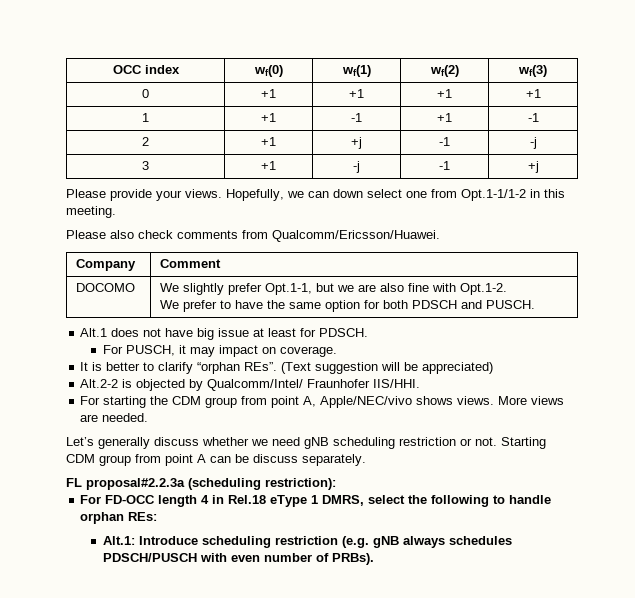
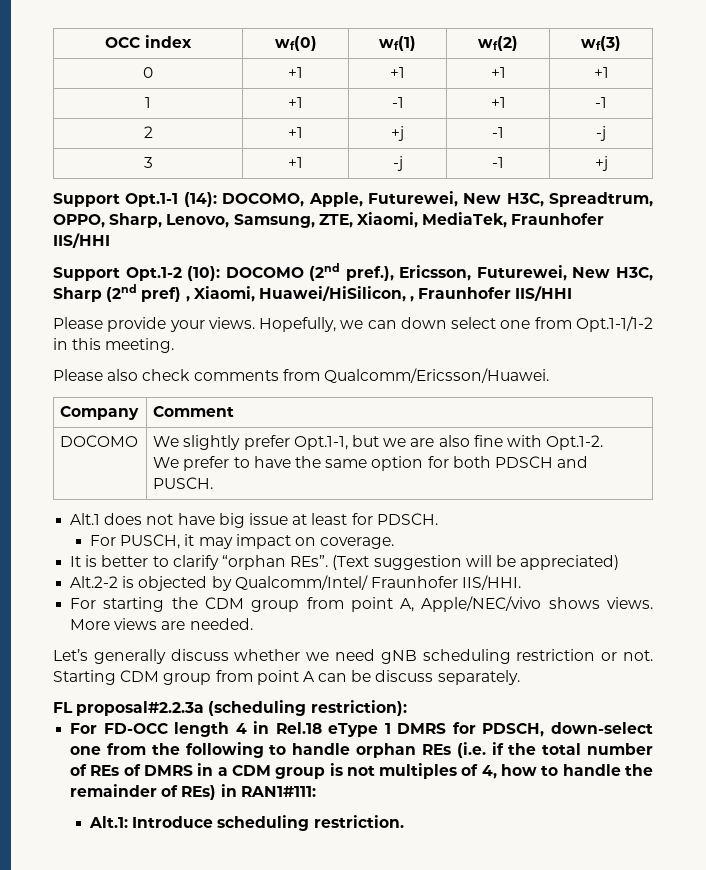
+ Support Opt.1-1 (14): DOCOMO, Apple, Futurewei, New H3C, Spreadtrum, OPPO, Sharp, Lenovo, Samsung, ZTE, Xiaomi, MediaTek, Fraunhofer IIS/HHI
+ Support Opt.1-2 (10): DOCOMO (2nd pref.), Ericsson, Futurewei, New H3C, Sharp (2nd pref) , Xiaomi, Huawei/HiSilicon, , Fraunhofer IIS/HHI
- For FD-OCC length 4 in Rel.18 eType 1 DMRS, select the following to handle orphan REs:
- Alt.1: Introduce scheduling restriction (e.g. gNB always schedules PDSCH/PUSCH with even number of PRBs).
+ For FD-OCC length 4 in Rel.18 eType 1 DMRS for PDSCH, down-select one from the following to handle orphan REs (i.e. if the total number of REs of DMRS in a CDM group is not multiples of 4, how to handle the remainder of REs) in RAN1#111:
+ Alt.1: Introduce scheduling restriction.

